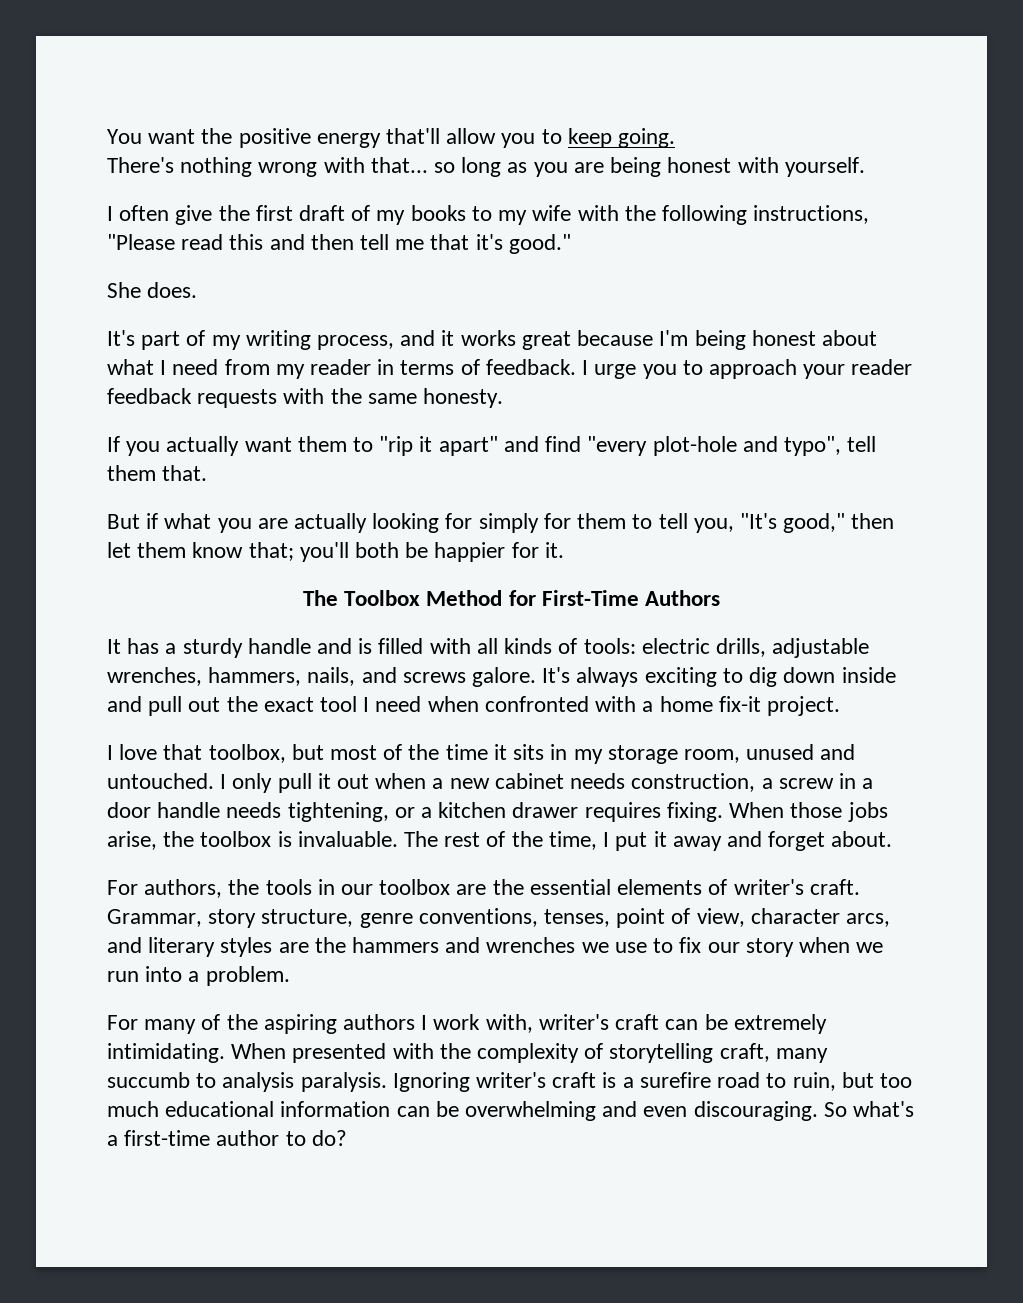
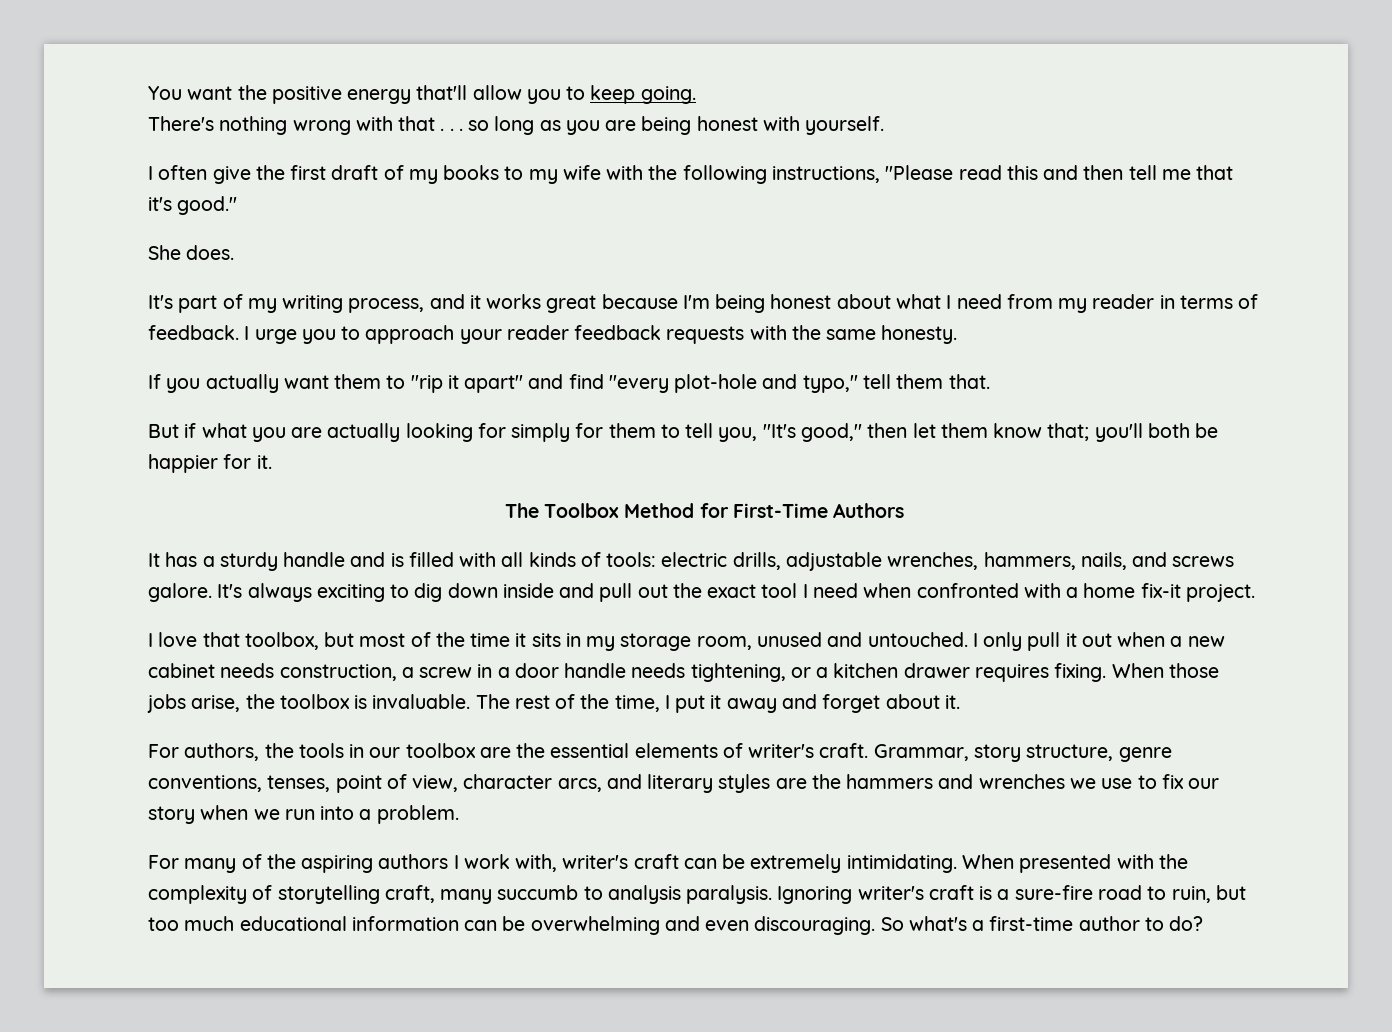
- There's nothing wrong with that... so long as you are being honest with yourself.
+ There's nothing wrong with that . . . so long as you are being honest with yourself.
- If you actually want them to "rip it apart" and find "every plot-hole and typo", tell them that.
+ If you actually want them to "rip it apart" and find "every plot-hole and typo," tell them that.
- The rest of the time, I put it away and forget about.
+ The rest of the time, I put it away and forget about it.
- Ignoring writer's craft is a surefire road to ruin, but too much educational information can be overwhelming and even discouraging.
+ Ignoring writer's craft is a sure-fire road to ruin, but too much educational information can be overwhelming and even discouraging.

